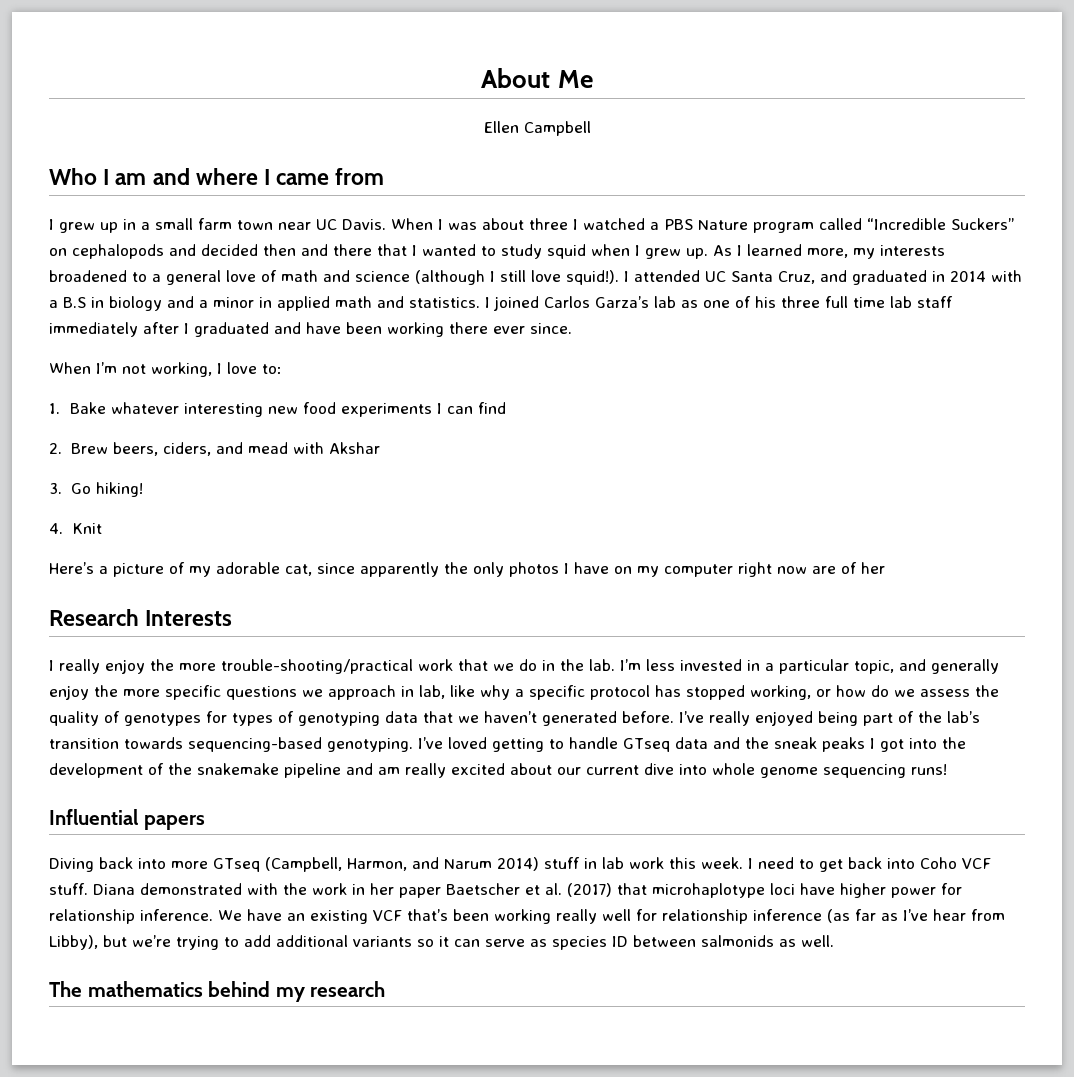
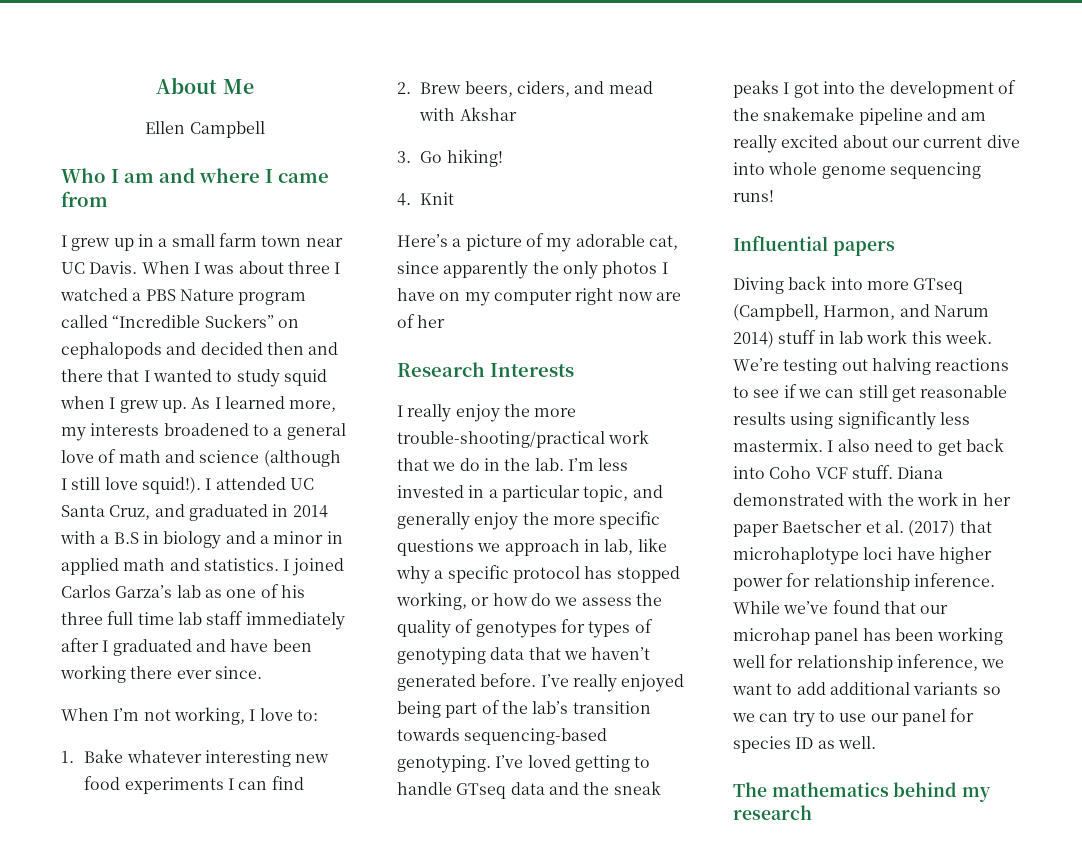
- I need to get back into Coho VCF stuff.
+ We’re testing out halving reactions to see if we can still get reasonable results using significantly less mastermix. I also need to get back into Coho VCF stuff.
- We have an existing VCF that’s been working really well for relationship inference (as far as I’ve hear from Libby), but we’re trying to add additional variants so it can serve as species ID between salmonids as well.
+ While we’ve found that our microhap panel has been working well for relationship inference, we want to add additional variants so we can try to use our panel for species ID as well.

